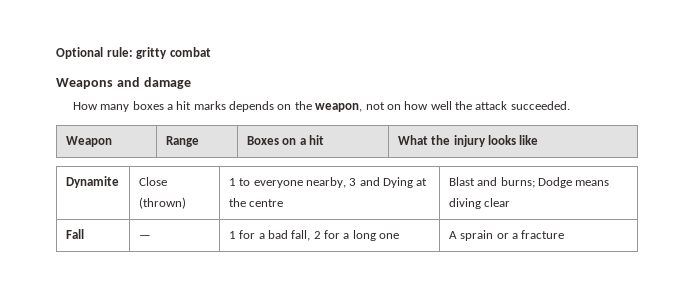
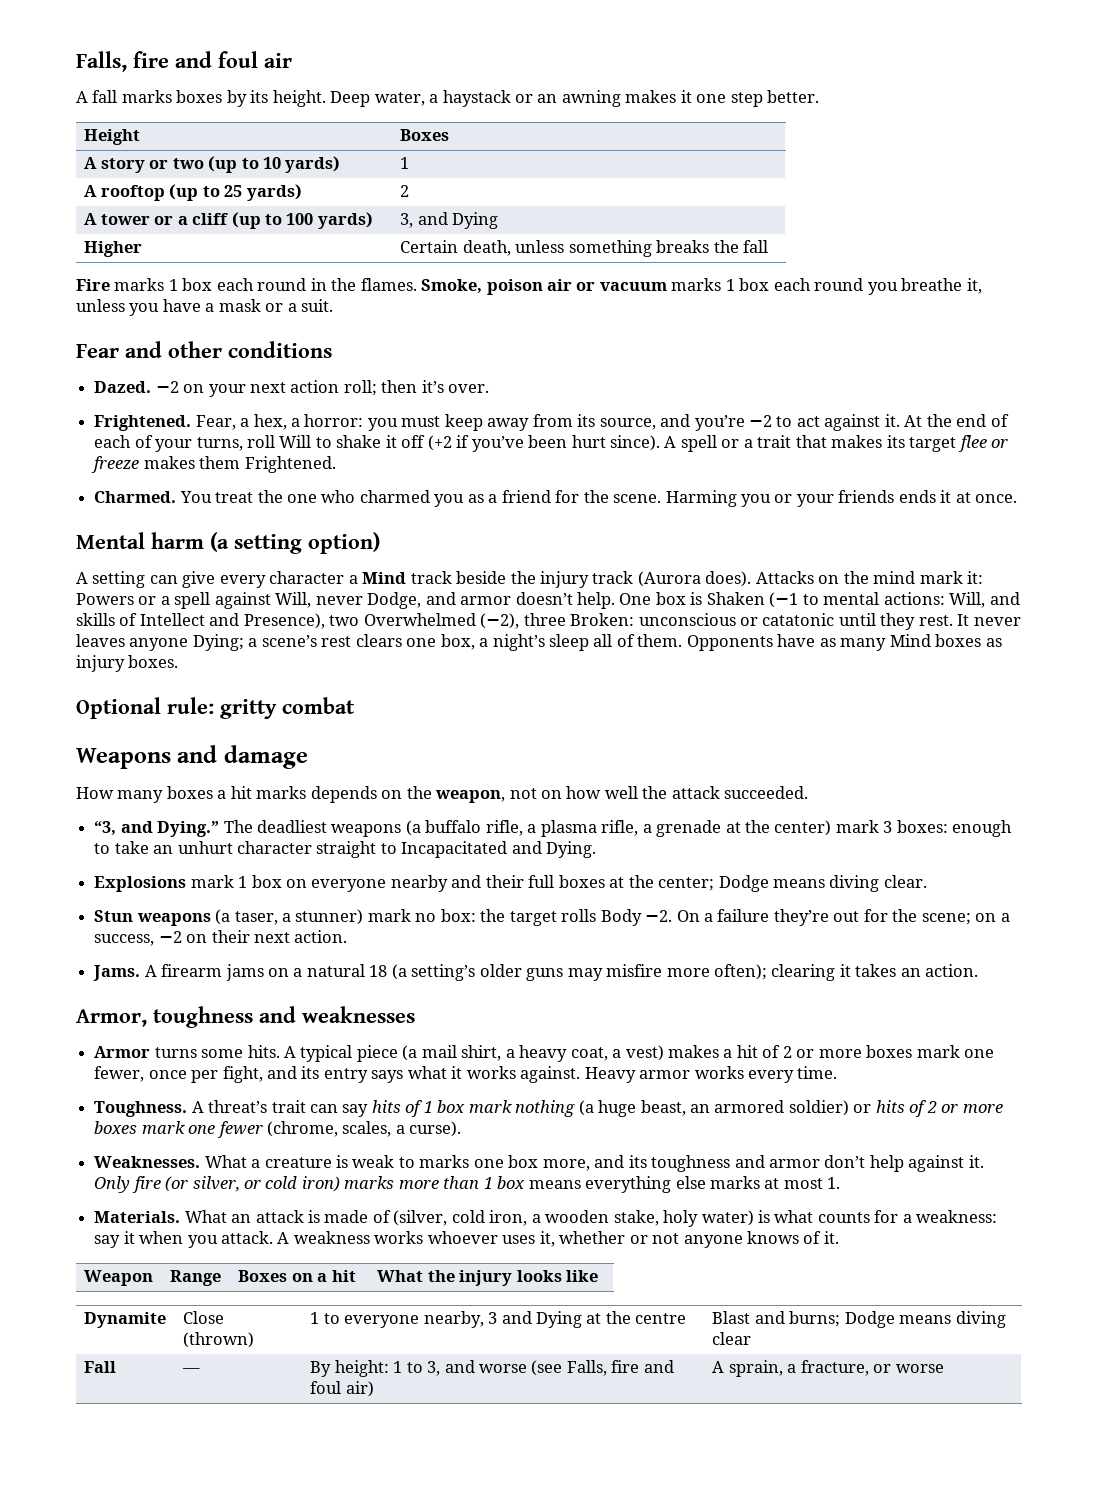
+ Falls, fire and foul air
+ A fall marks boxes by its height. Deep water, a haystack or an awning makes it one step better.
+ Height | Boxes
+ A story or two (up to 10 yards) | 1
+ A rooftop (up to 25 yards) | 2
+ A tower or a cliff (up to 100 yards) | 3, and Dying
+ Higher | Certain death, unless something breaks the fall
+ Fire marks 1 box each round in the flames. Smoke, poison air or vacuum marks 1 box each round you breathe it, unless you have a mask or a suit.
+ Fear and other conditions
+ Dazed. −2 on your next action roll; then it’s over.
+ Frightened. Fear, a hex, a horror: you must keep away from its source, and you’re −2 to act against it. At the end of each of your turns, roll Will to shake it off (+2 if you’ve been hurt since). A spell or a trait that makes its target flee or freeze makes them Frightened.
+ Charmed. You treat the one who charmed you as a friend for the scene. Harming you or your friends ends it at once.
+ Mental harm (a setting option)
+ A setting can give every character a Mind track beside the injury track (Aurora does). Attacks on the mind mark it: Powers or a spell against Will, never Dodge, and armor doesn’t help. One box is Shaken (−1 to mental actions: Will, and skills of Intellect and Presence), two Overwhelmed (−2), three Broken: unconscious or catatonic until they rest. It never leaves anyone Dying; a scene’s rest clears one box, a night’s sleep all of them. Opponents have as many Mind boxes as injury boxes.
+ “3, and Dying.” The deadliest weapons (a buffalo rifle, a plasma rifle, a grenade at the center) mark 3 boxes: enough to take an unhurt character straight to Incapacitated and Dying.
+ Explosions mark 1 box on everyone nearby and their full boxes at the center; Dodge means diving clear.
+ Stun weapons (a taser, a stunner) mark no box: the target rolls Body −2. On a failure they’re out for the scene; on a success, −2 on their next action.
+ Jams. A firearm jams on a natural 18 (a setting’s older guns may misfire more often); clearing it takes an action.
+ Armor, toughness and weaknesses
+ Armor turns some hits. A typical piece (a mail shirt, a heavy coat, a vest) makes a hit of 2 or more boxes mark one fewer, once per fight, and its entry says what it works against. Heavy armor works every time.
+ Toughness. A threat’s trait can say hits of 1 box mark nothing (a huge beast, an armored soldier) or hits of 2 or more boxes mark one fewer (chrome, scales, a curse).
+ Weaknesses. What a creature is weak to marks one box more, and its toughness and armor don’t help against it. Only fire (or silver, or cold iron) marks more than 1 box means everything else marks at most 1.
+ Materials. What an attack is made of (silver, cold iron, a wooden stake, holy water) is what counts for a weakness: say it when you attack. A weakness works whoever uses it, whether or not anyone knows of it.
- Fall | — | 1 for a bad fall, 2 for a long one | A sprain or a fracture
+ Fall | — | By height: 1 to 3, and worse (see Falls, fire and foul air) | A sprain, a fracture, or worse

